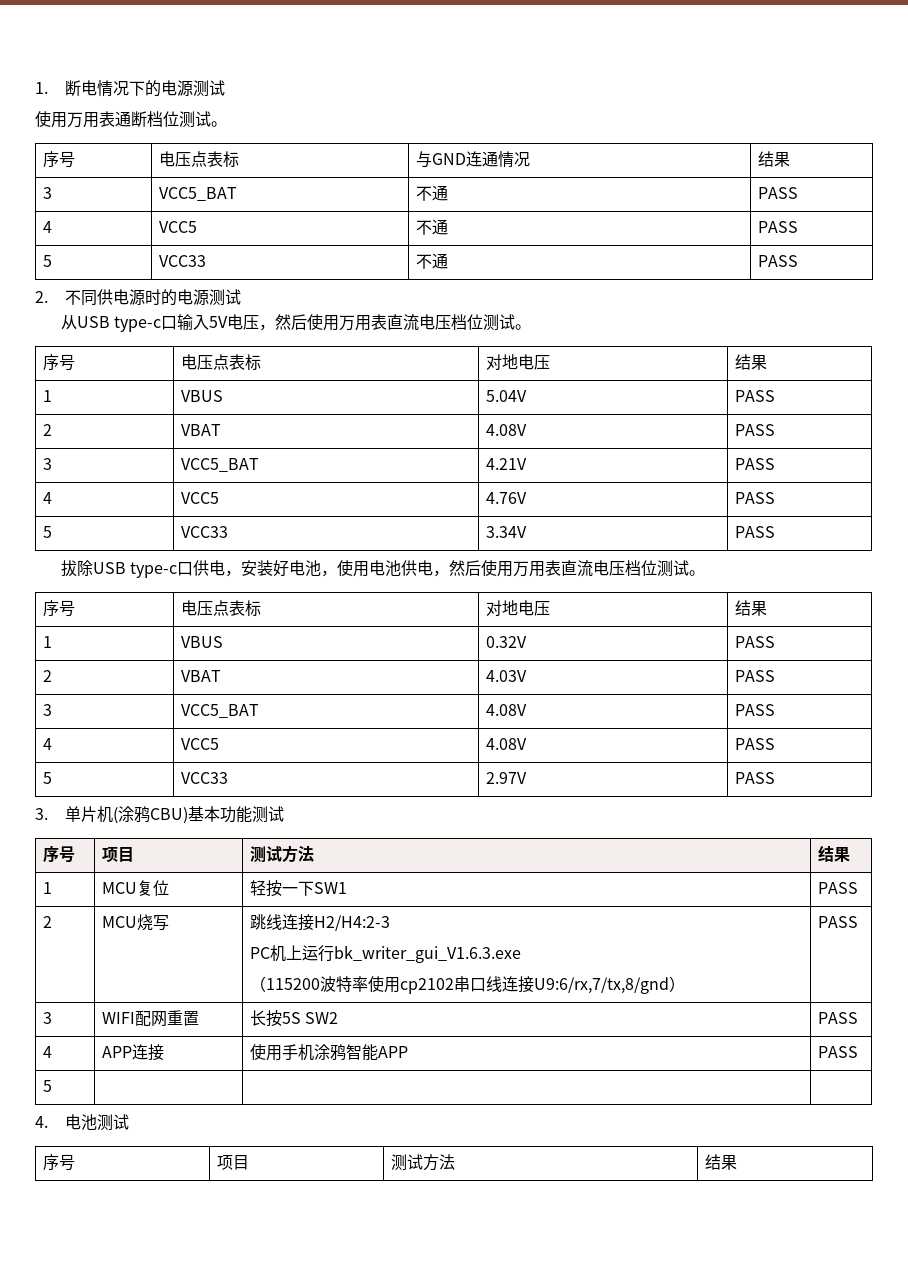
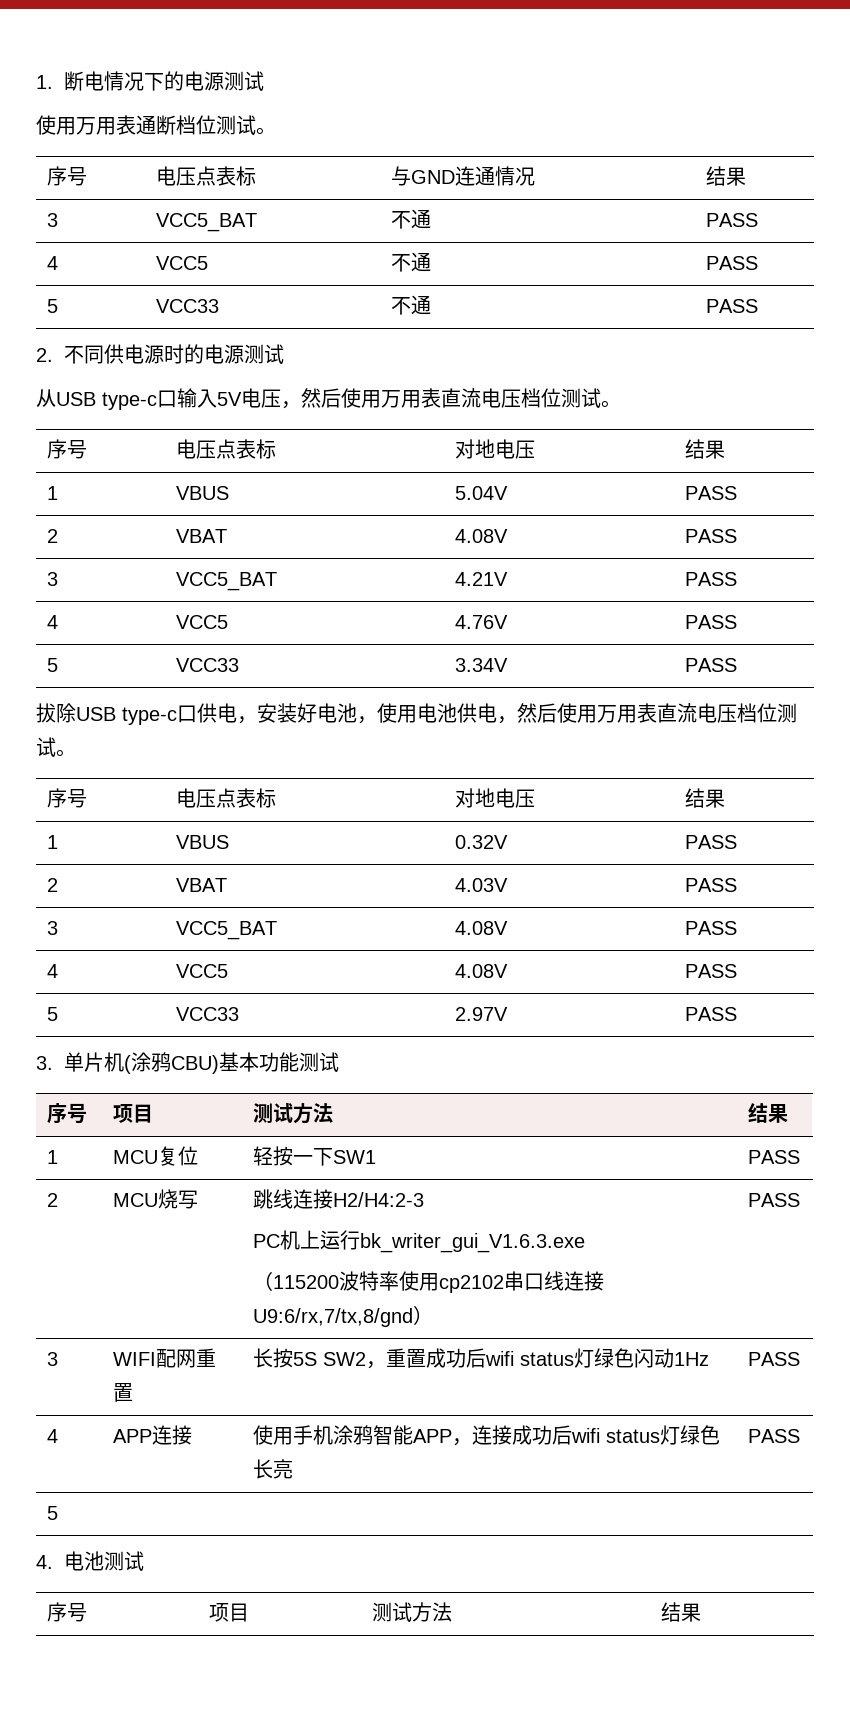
- 3 | WIFI配网重置 | 长按5S SW2 | PASS
+ 3 | WIFI配网重置 | 长按5S SW2，重置成功后wifi status灯绿色闪动1Hz | PASS
- 4 | APP连接 | 使用手机涂鸦智能APP | PASS
+ 4 | APP连接 | 使用手机涂鸦智能APP，连接成功后wifi status灯绿色长亮 | PASS

